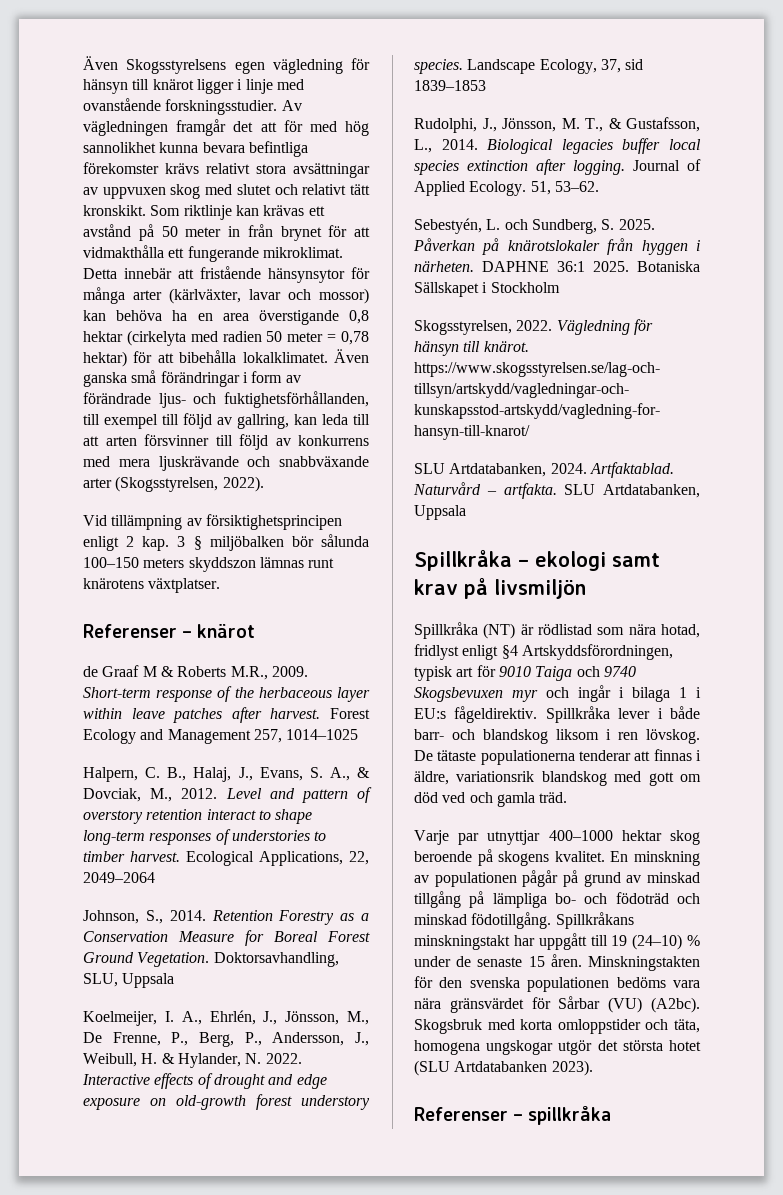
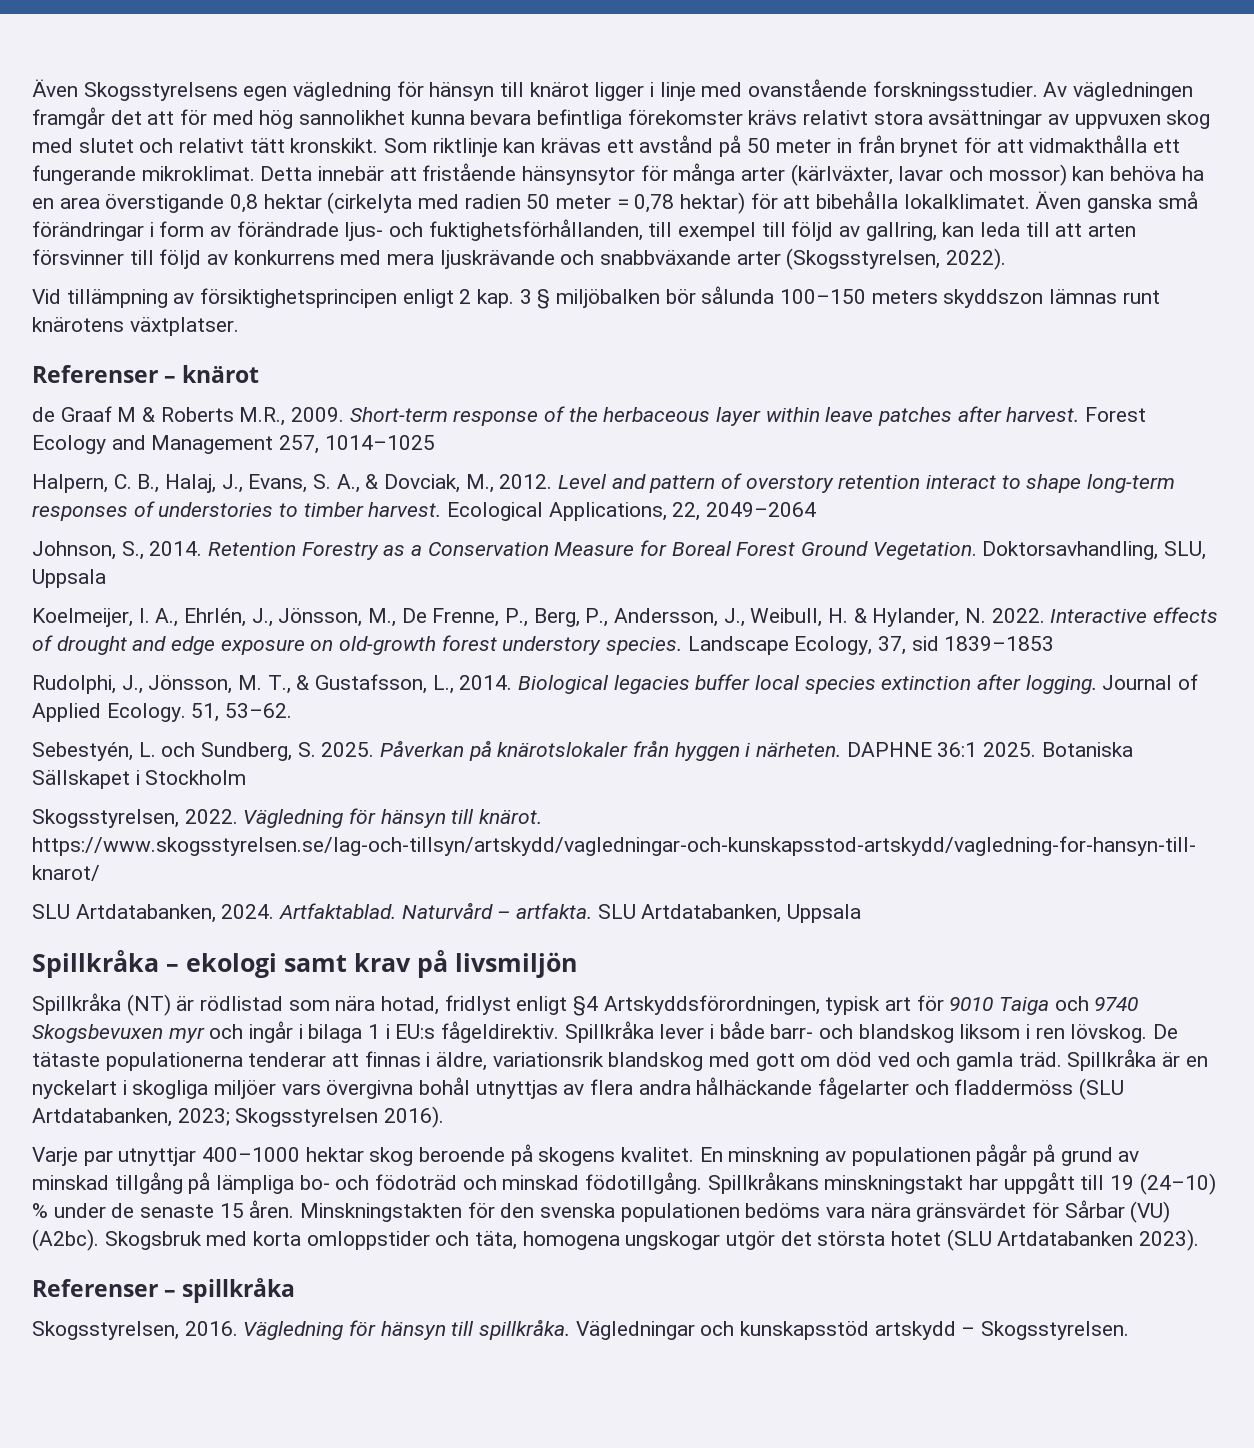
+ Spillkråka är en nyckelart i skogliga miljöer vars övergivna bohål utnyttjas av flera andra hålhäckande fågelarter och fladdermöss (SLU Artdatabanken, 2023; Skogsstyrelsen 2016).
+ Skogsstyrelsen, 2016. Vägledning för hänsyn till spillkråka. Vägledningar och kunskapsstöd artskydd – Skogsstyrelsen.

